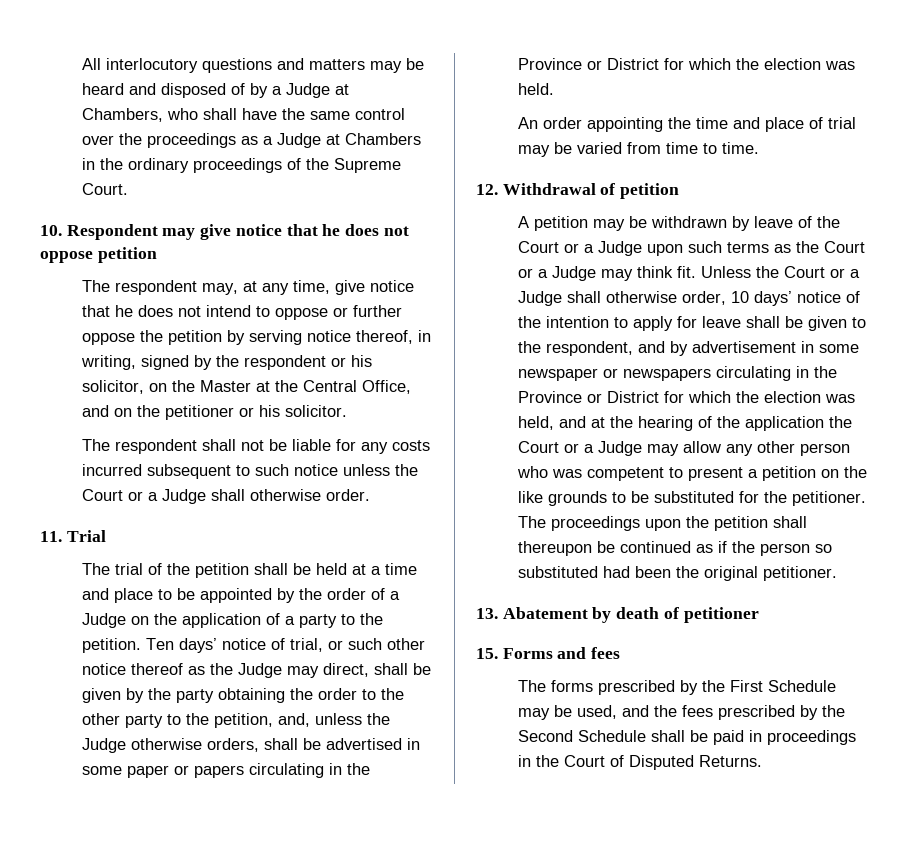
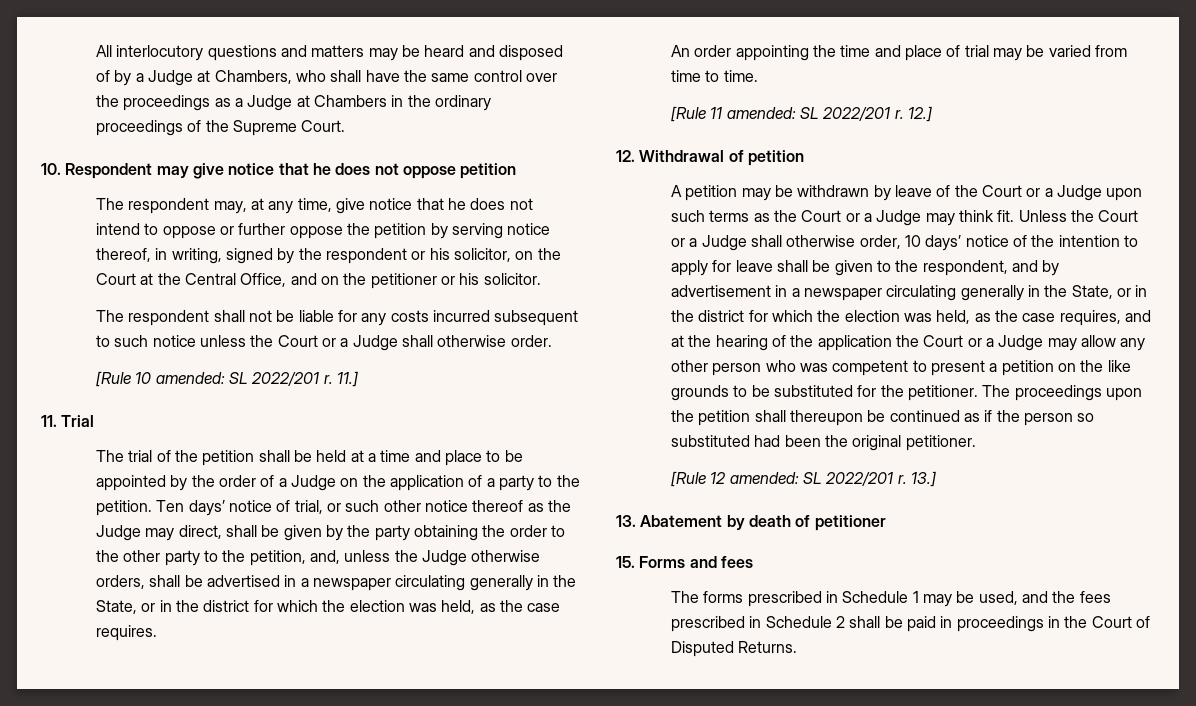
- The respondent may, at any time, give notice that he does not intend to oppose or further oppose the petition by serving notice thereof, in writing, signed by the respondent or his solicitor, on the Master at the Central Office, and on the petitioner or his solicitor.
+ The respondent may, at any time, give notice that he does not intend to oppose or further oppose the petition by serving notice thereof, in writing, signed by the respondent or his solicitor, on the Court at the Central Office, and on the petitioner or his solicitor.
+ [Rule 10 amended: SL 2022/201 r. 11.]
- Ten days’ notice of trial, or such other notice thereof as the Judge may direct, shall be given by the party obtaining the order to the other party to the petition, and, unless the Judge otherwise orders, shall be advertised in some paper or papers circulating in the Province or District for which the election was held.
+ Ten days’ notice of trial, or such other notice thereof as the Judge may direct, shall be given by the party obtaining the order to the other party to the petition, and, unless the Judge otherwise orders, shall be advertised in a newspaper circulating generally in the State, or in the district for which the election was held, as the case requires.
+ [Rule 11 amended: SL 2022/201 r. 12.]
- Unless the Court or a Judge shall otherwise order, 10 days’ notice of the intention to apply for leave shall be given to the respondent, and by advertisement in some newspaper or newspapers circulating in the Province or District for which the election was held, and at the hearing of the application the Court or a Judge may allow any other person who was competent to present a petition on the like grounds to be substituted for the petitioner.
+ Unless the Court or a Judge shall otherwise order, 10 days’ notice of the intention to apply for leave shall be given to the respondent, and by advertisement in a newspaper circulating generally in the State, or in the district for which the election was held, as the case requires, and at the hearing of the application the Court or a Judge may allow any other person who was competent to present a petition on the like grounds to be substituted for the petitioner.
+ [Rule 12 amended: SL 2022/201 r. 13.]
- The forms prescribed by the First Schedule may be used, and the fees prescribed by the Second Schedule shall be paid in proceedings in the Court of Disputed Returns.
+ The forms prescribed in Schedule 1 may be used, and the fees prescribed in Schedule 2 shall be paid in proceedings in the Court of Disputed Returns.

